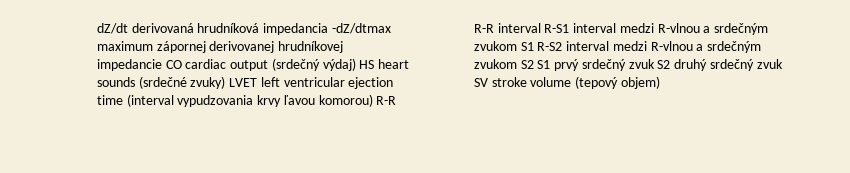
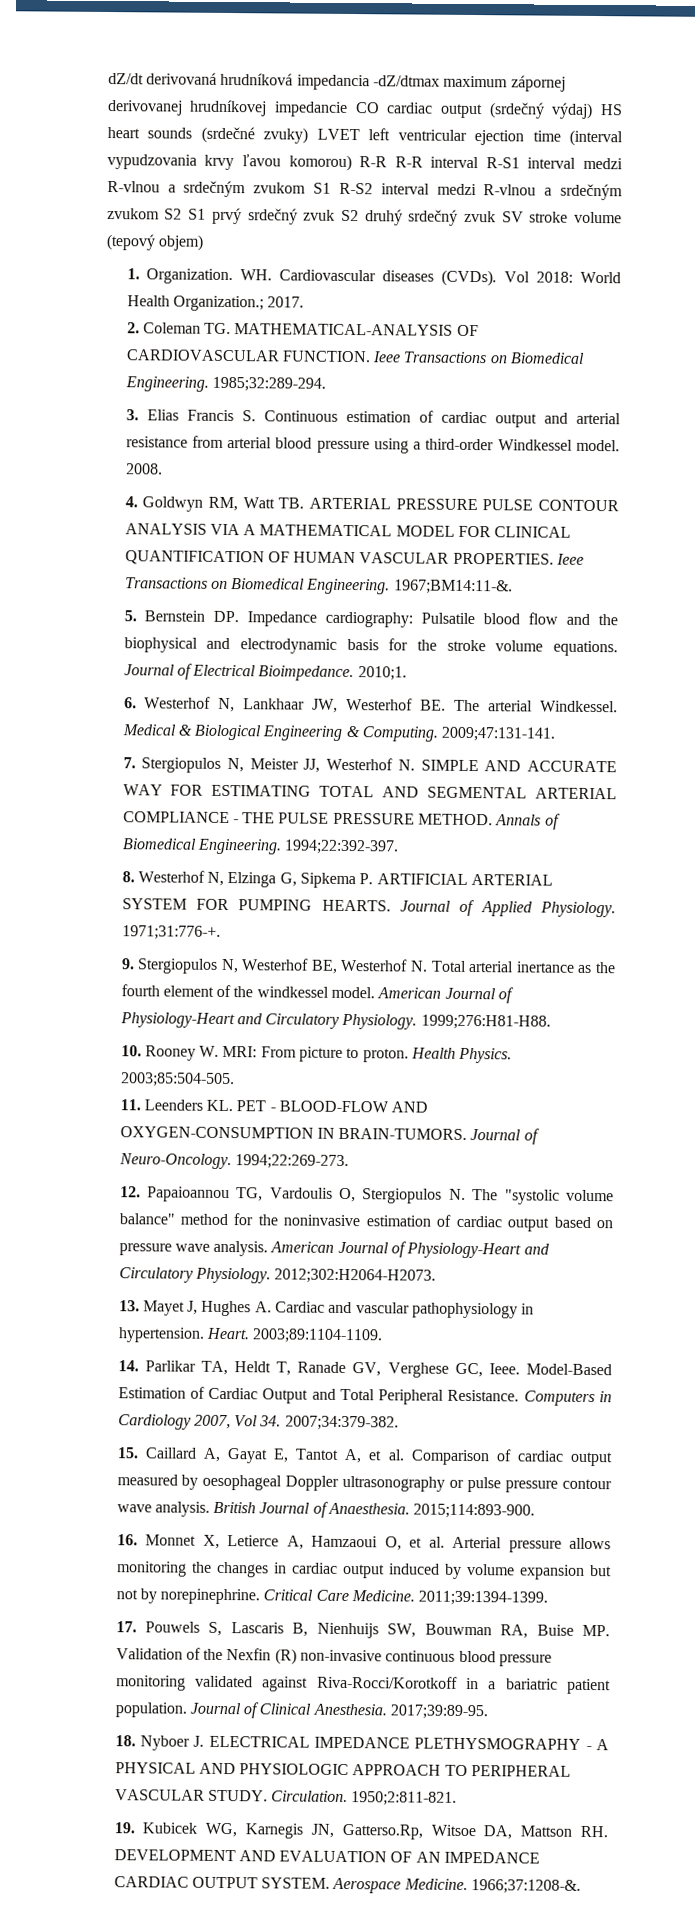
+ 1. Organization. WH. Cardiovascular diseases (CVDs). Vol 2018: World Health Organization.; 2017.
+ 2. Coleman TG. MATHEMATICAL-ANALYSIS OF CARDIOVASCULAR FUNCTION. Ieee Transactions on Biomedical Engineering. 1985;32:289-294.
+ 3. Elias Francis S. Continuous estimation of cardiac output and arterial resistance from arterial blood pressure using a third-order Windkessel model. 2008.
+ 4. Goldwyn RM, Watt TB. ARTERIAL PRESSURE PULSE CONTOUR ANALYSIS VIA A MATHEMATICAL MODEL FOR CLINICAL QUANTIFICATION OF HUMAN VASCULAR PROPERTIES. Ieee Transactions on Biomedical Engineering. 1967;BM14:11-&.
+ 5. Bernstein DP. Impedance cardiography: Pulsatile blood flow and the biophysical and electrodynamic basis for the stroke volume equations. Journal of Electrical Bioimpedance. 2010;1.
+ 6. Westerhof N, Lankhaar JW, Westerhof BE. The arterial Windkessel. Medical & Biological Engineering & Computing. 2009;47:131-141.
+ 7. Stergiopulos N, Meister JJ, Westerhof N. SIMPLE AND ACCURATE WAY FOR ESTIMATING TOTAL AND SEGMENTAL ARTERIAL COMPLIANCE - THE PULSE PRESSURE METHOD. Annals of Biomedical Engineering. 1994;22:392-397.
+ 8. Westerhof N, Elzinga G, Sipkema P. ARTIFICIAL ARTERIAL SYSTEM FOR PUMPING HEARTS. Journal of Applied Physiology. 1971;31:776-+.
+ 9. Stergiopulos N, Westerhof BE, Westerhof N. Total arterial inertance as the fourth element of the windkessel model. American Journal of Physiology-Heart and Circulatory Physiology. 1999;276:H81-H88.
+ 10. Rooney W. MRI: From picture to proton. Health Physics. 2003;85:504-505.
+ 11. Leenders KL. PET - BLOOD-FLOW AND OXYGEN-CONSUMPTION IN BRAIN-TUMORS. Journal of Neuro-Oncology. 1994;22:269-273.
+ 12. Papaioannou TG, Vardoulis O, Stergiopulos N. The "systolic volume balance" method for the noninvasive estimation of cardiac output based on pressure wave analysis. American Journal of Physiology-Heart and Circulatory Physiology. 2012;302:H2064-H2073.
+ 13. Mayet J, Hughes A. Cardiac and vascular pathophysiology in hypertension. Heart. 2003;89:1104-1109.
+ 14. Parlikar TA, Heldt T, Ranade GV, Verghese GC, Ieee. Model-Based Estimation of Cardiac Output and Total Peripheral Resistance. Computers in Cardiology 2007, Vol 34. 2007;34:379-382.
+ 15. Caillard A, Gayat E, Tantot A, et al. Comparison of cardiac output measured by oesophageal Doppler ultrasonography or pulse pressure contour wave analysis. British Journal of Anaesthesia. 2015;114:893-900.
+ 16. Monnet X, Letierce A, Hamzaoui O, et al. Arterial pressure allows monitoring the changes in cardiac output induced by volume expansion but not by norepinephrine. Critical Care Medicine. 2011;39:1394-1399.
+ 17. Pouwels S, Lascaris B, Nienhuijs SW, Bouwman RA, Buise MP. Validation of the Nexfin (R) non-invasive continuous blood pressure monitoring validated against Riva-Rocci/Korotkoff in a bariatric patient population. Journal of Clinical Anesthesia. 2017;39:89-95.
+ 18. Nyboer J. ELECTRICAL IMPEDANCE PLETHYSMOGRAPHY - A PHYSICAL AND PHYSIOLOGIC APPROACH TO PERIPHERAL VASCULAR STUDY. Circulation. 1950;2:811-821.
+ 19. Kubicek WG, Karnegis JN, Gatterso.Rp, Witsoe DA, Mattson RH. DEVELOPMENT AND EVALUATION OF AN IMPEDANCE CARDIAC OUTPUT SYSTEM. Aerospace Medicine. 1966;37:1208-&.

